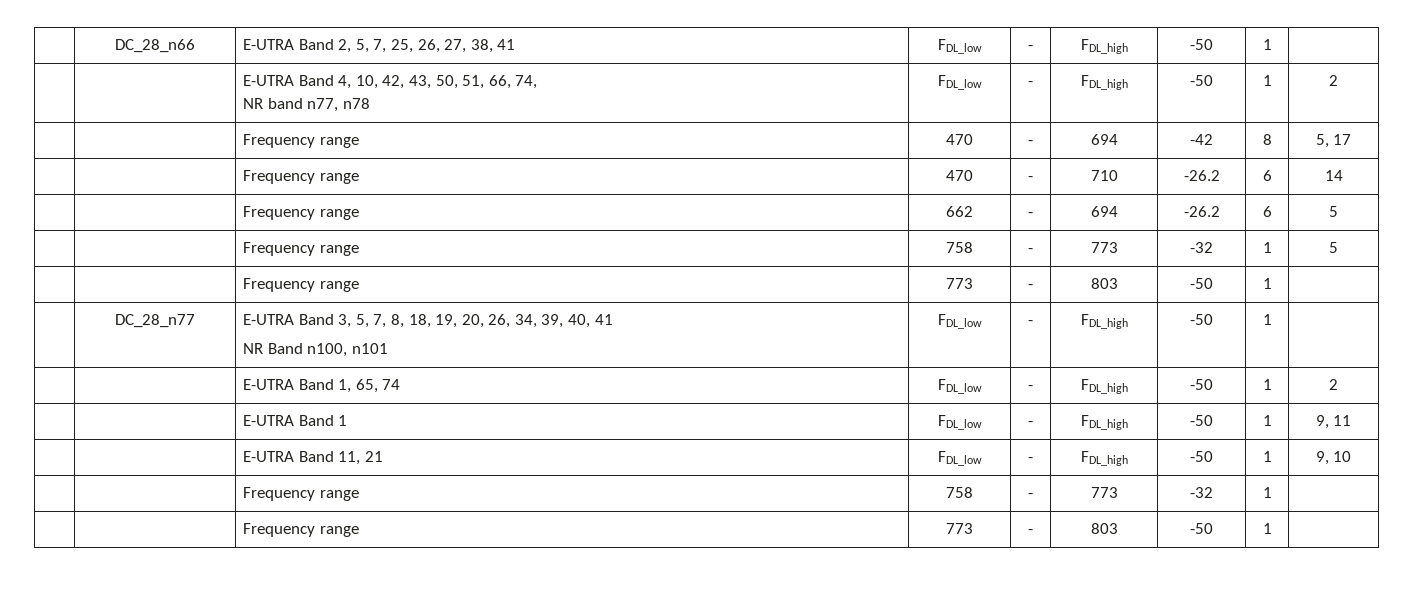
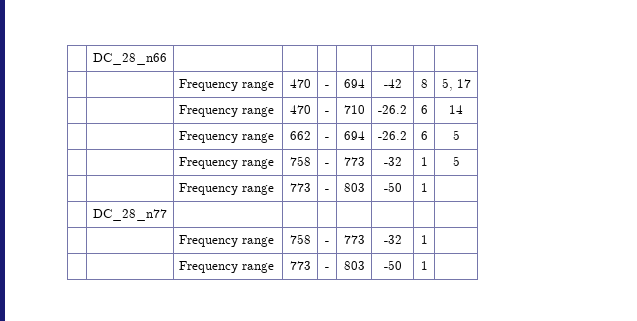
- | DC_28_n66 | E-UTRA Band 2, 5, 7, 25, 26, 27, 38, 41 | FDL_low | - | FDL_high | -50 | 1 |
- | | E-UTRA Band 4, 10, 42, 43, 50, 51, 66, 74,
- NR band n77, n78 | FDL_low | - | FDL_high | -50 | 1 | 2
+ | DC_28_n66 | | | | | | |
- | DC_28_n77 | E-UTRA Band 3, 5, 7, 8, 18, 19, 20, 26, 34, 39, 40, 41
- NR Band n100, n101 | FDL_low | - | FDL_high | -50 | 1 |
- | | E-UTRA Band 1, 65, 74 | FDL_low | - | FDL_high | -50 | 1 | 2
- | | E-UTRA Band 1 | FDL_low | - | FDL_high | -50 | 1 | 9, 11
- | | E-UTRA Band 11, 21 | FDL_low | - | FDL_high | -50 | 1 | 9, 10
+ | DC_28_n77 | | | | | | |

